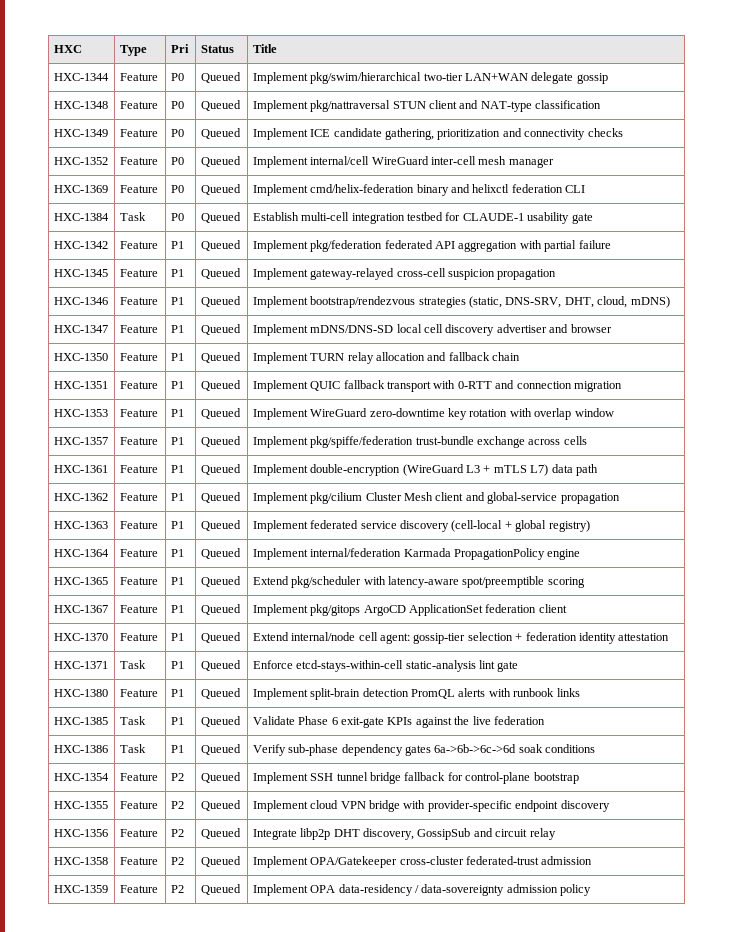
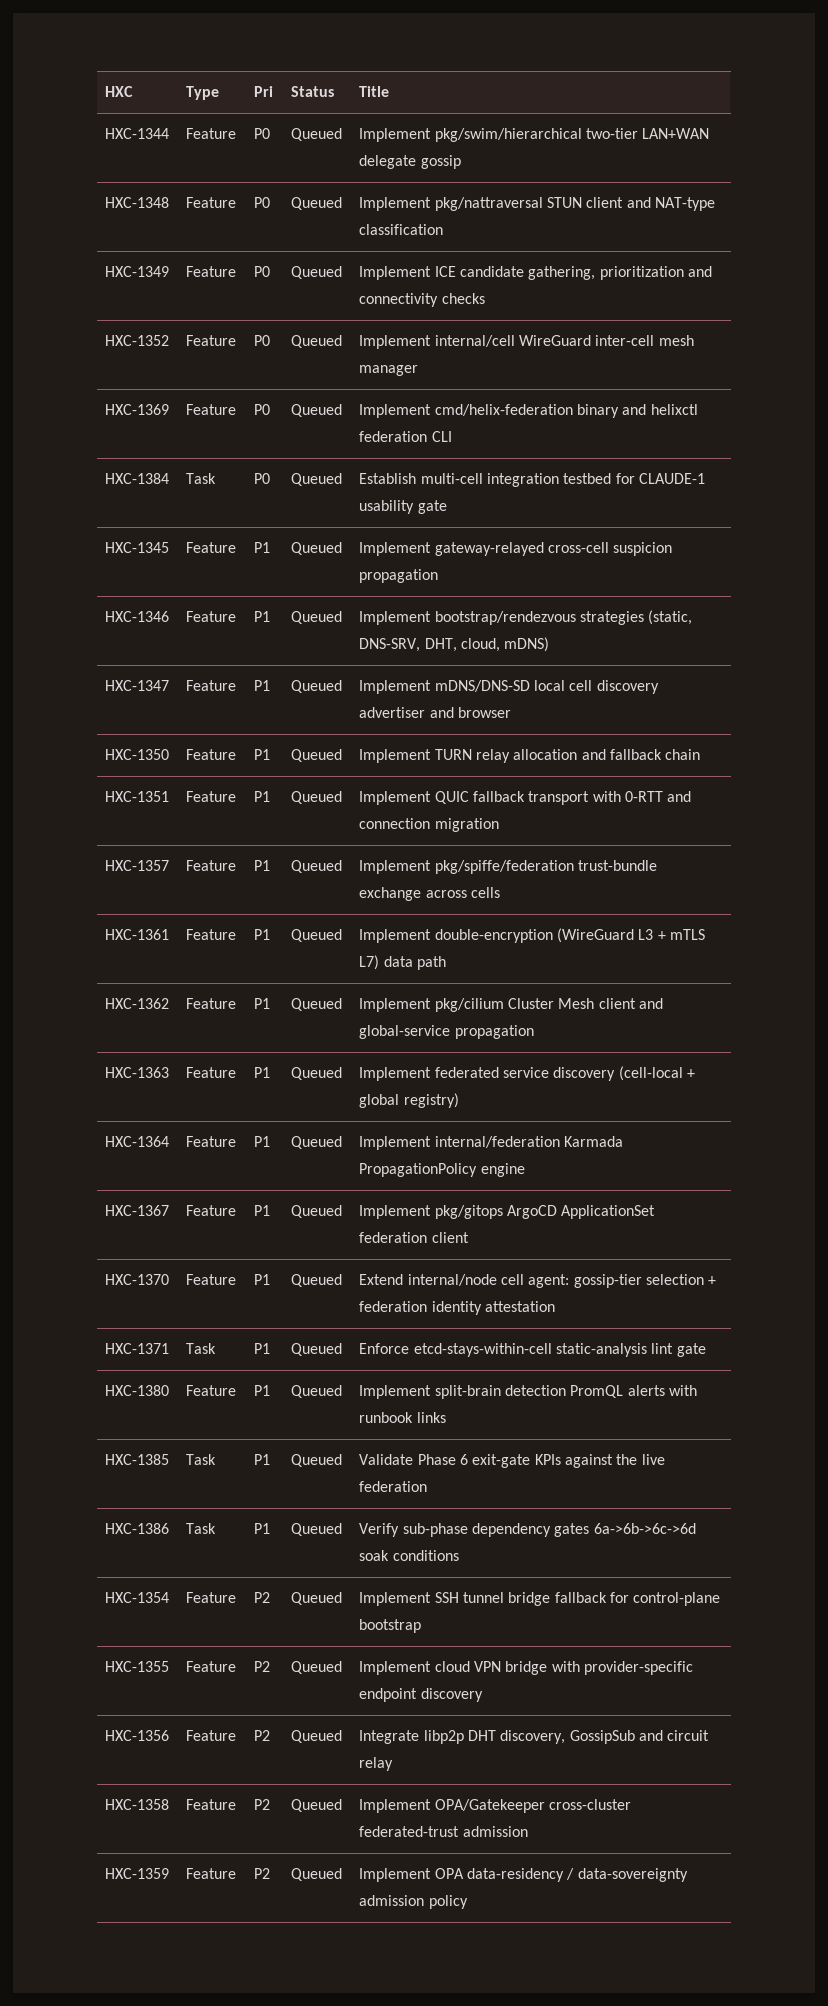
- HXC-1342 | Feature | P1 | Queued | Implement pkg/federation federated API aggregation with partial failure
- HXC-1353 | Feature | P1 | Queued | Implement WireGuard zero-downtime key rotation with overlap window
- HXC-1365 | Feature | P1 | Queued | Extend pkg/scheduler with latency-aware spot/preemptible scoring

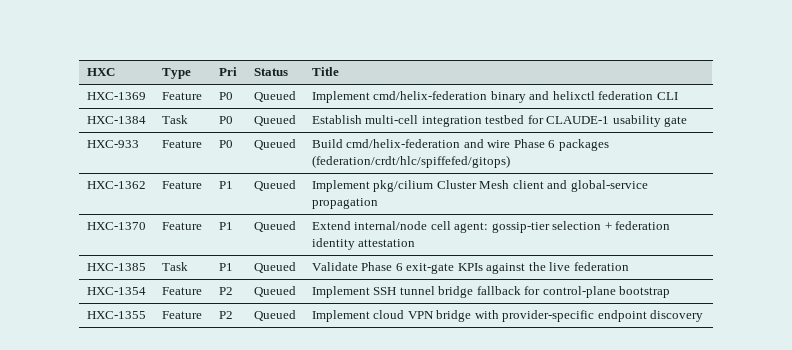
- HXC-1344 | Feature | P0 | Queued | Implement pkg/swim/hierarchical two-tier LAN+WAN delegate gossip
- HXC-1348 | Feature | P0 | Queued | Implement pkg/nattraversal STUN client and NAT-type classification
- HXC-1349 | Feature | P0 | Queued | Implement ICE candidate gathering, prioritization and connectivity checks
- HXC-1352 | Feature | P0 | Queued | Implement internal/cell WireGuard inter-cell mesh manager
- HXC-1345 | Feature | P1 | Queued | Implement gateway-relayed cross-cell suspicion propagation
- HXC-1346 | Feature | P1 | Queued | Implement bootstrap/rendezvous strategies (static, DNS-SRV, DHT, cloud, mDNS)
- HXC-1347 | Feature | P1 | Queued | Implement mDNS/DNS-SD local cell discovery advertiser and browser
- HXC-1350 | Feature | P1 | Queued | Implement TURN relay allocation and fallback chain
- HXC-1351 | Feature | P1 | Queued | Implement QUIC fallback transport with 0-RTT and connection migration
- HXC-1357 | Feature | P1 | Queued | Implement pkg/spiffe/federation trust-bundle exchange across cells
- HXC-1361 | Feature | P1 | Queued | Implement double-encryption (WireGuard L3 + mTLS L7) data path
+ HXC-933 | Feature | P0 | Queued | Build cmd/helix-federation and wire Phase 6 packages (federation/crdt/hlc/spiffefed/gitops)
- HXC-1363 | Feature | P1 | Queued | Implement federated service discovery (cell-local + global registry)
- HXC-1364 | Feature | P1 | Queued | Implement internal/federation Karmada PropagationPolicy engine
- HXC-1367 | Feature | P1 | Queued | Implement pkg/gitops ArgoCD ApplicationSet federation client
- HXC-1371 | Task | P1 | Queued | Enforce etcd-stays-within-cell static-analysis lint gate
- HXC-1380 | Feature | P1 | Queued | Implement split-brain detection PromQL alerts with runbook links
- HXC-1386 | Task | P1 | Queued | Verify sub-phase dependency gates 6a->6b->6c->6d soak conditions
- HXC-1356 | Feature | P2 | Queued | Integrate libp2p DHT discovery, GossipSub and circuit relay
- HXC-1358 | Feature | P2 | Queued | Implement OPA/Gatekeeper cross-cluster federated-trust admission
- HXC-1359 | Feature | P2 | Queued | Implement OPA data-residency / data-sovereignty admission policy

